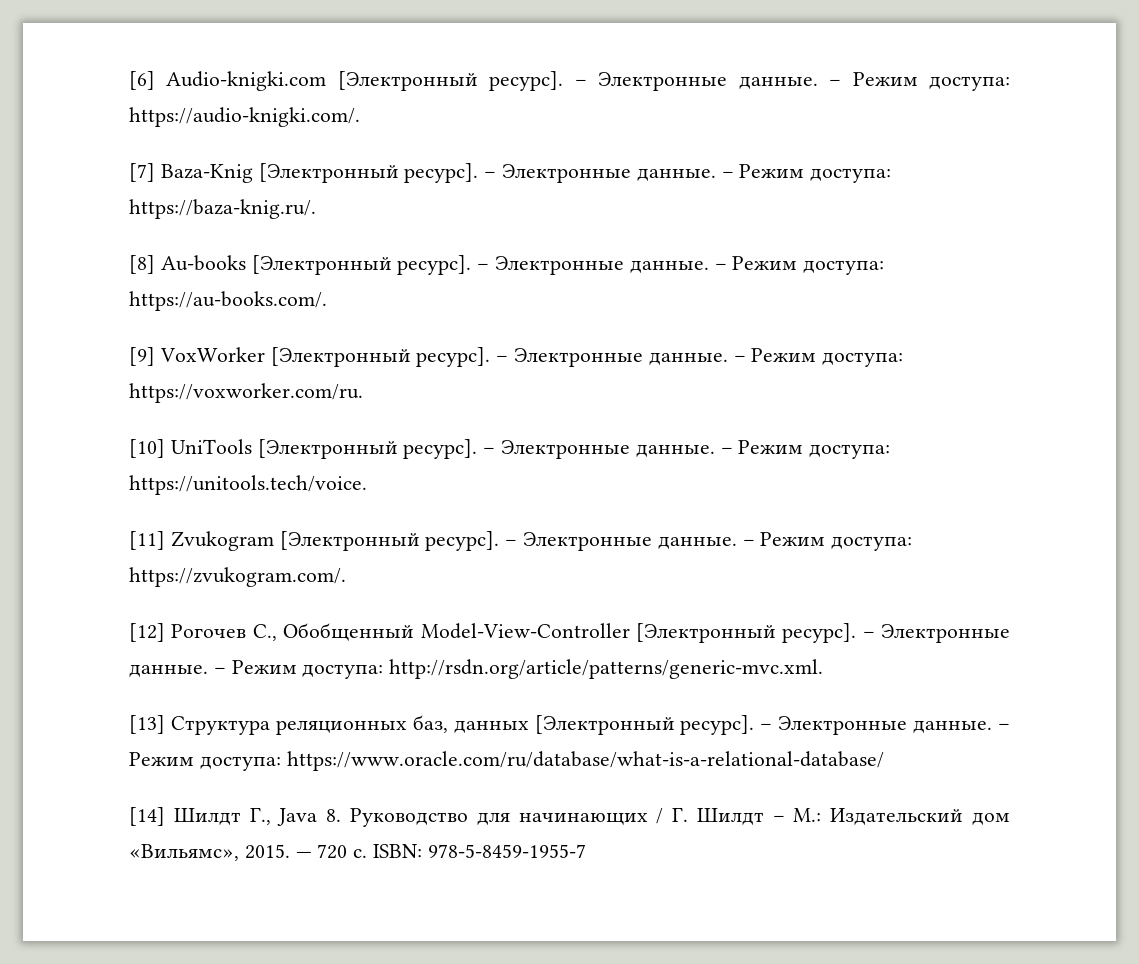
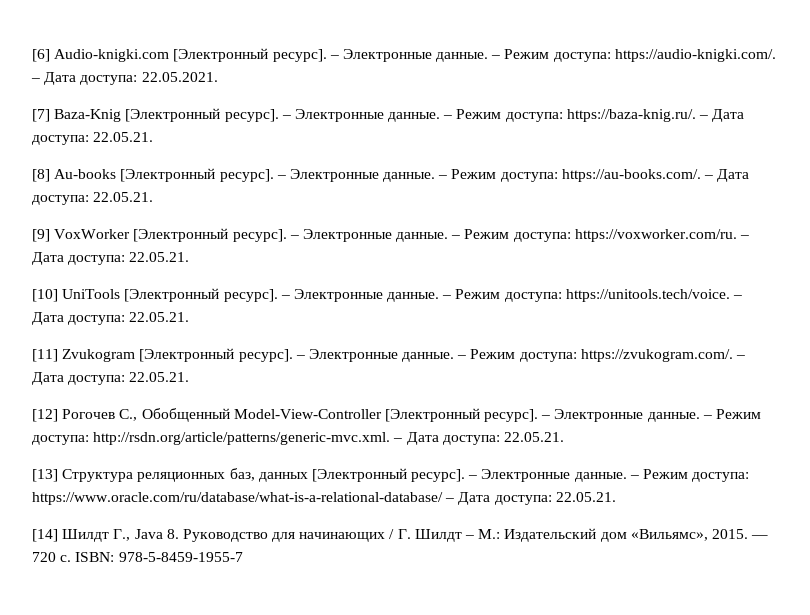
- – Режим доступа: https://audio-knigki.com/.
+ – Режим доступа: https://audio-knigki.com/. – Дата доступа: 22.05.2021.
- – Режим доступа: https://baza-knig.ru/.
+ – Режим доступа: https://baza-knig.ru/. – Дата доступа: 22.05.21.
- – Режим доступа: https://au-books.com/.
+ – Режим доступа: https://au-books.com/. – Дата доступа: 22.05.21.
- – Режим доступа: https://voxworker.com/ru.
+ – Режим доступа: https://voxworker.com/ru. – Дата доступа: 22.05.21.
- – Режим доступа: https://unitools.tech/voice.
+ – Режим доступа: https://unitools.tech/voice. – Дата доступа: 22.05.21.
- – Режим доступа: https://zvukogram.com/.
+ – Режим доступа: https://zvukogram.com/. – Дата доступа: 22.05.21.
- – Режим доступа: http://rsdn.org/article/patterns/generic-mvc.xml.
+ – Режим доступа: http://rsdn.org/article/patterns/generic-mvc.xml. – Дата доступа: 22.05.21.
- – Режим доступа: https://www.oracle.com/ru/database/what-is-a-relational-database/
+ – Режим доступа: https://www.oracle.com/ru/database/what-is-a-relational-database/ – Дата доступа: 22.05.21.

